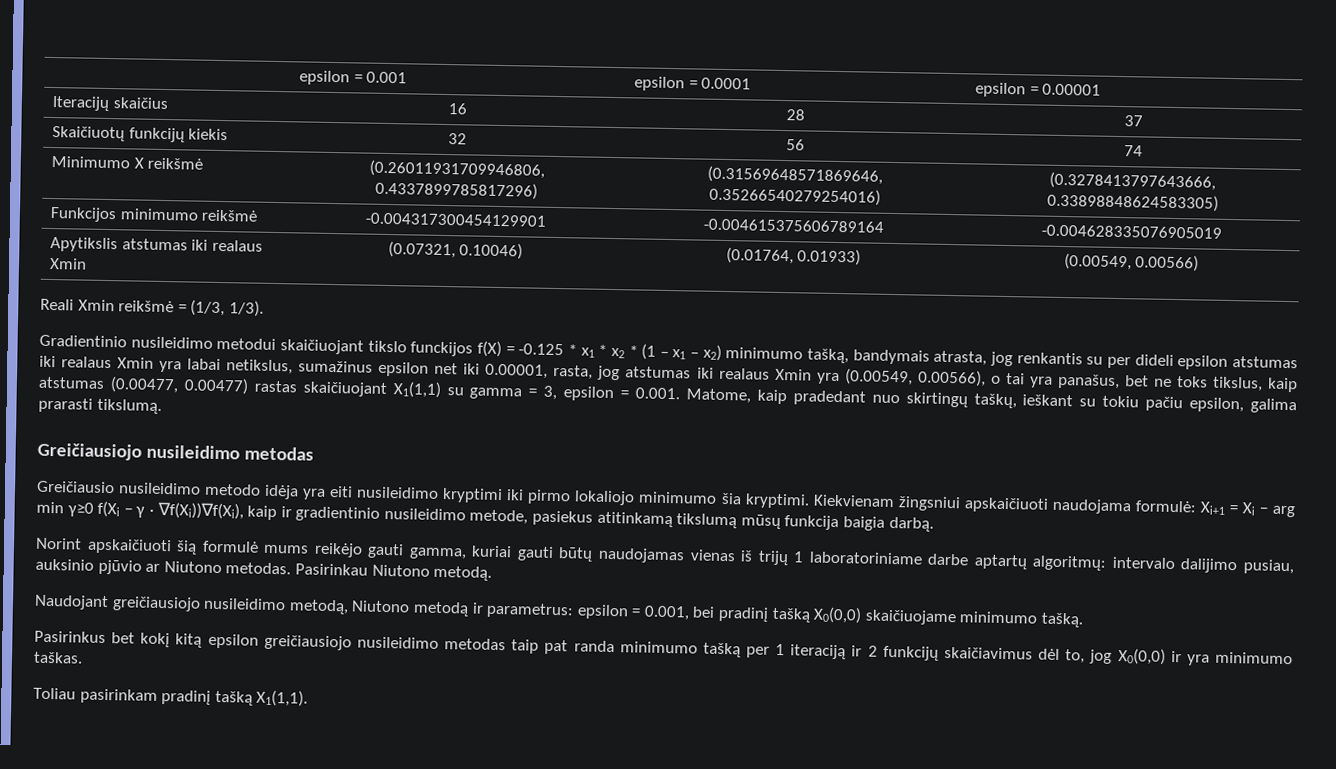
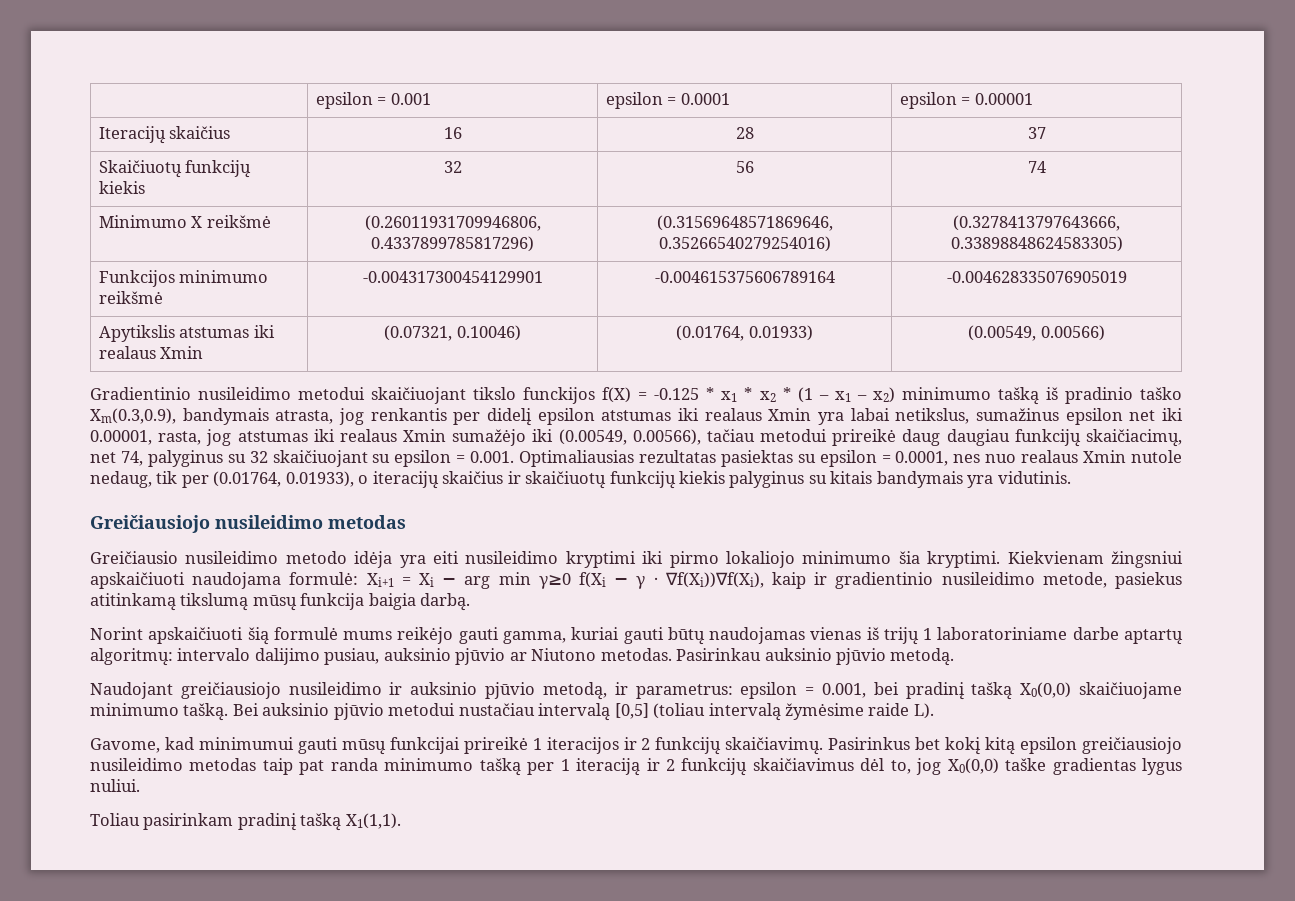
- Reali Xmin reikšmė = (1/3, 1/3).
- Gradientinio nusileidimo metodui skaičiuojant tikslo funckijos f(X) = -0.125 * x1 * x2 * (1 – x1 – x2) minimumo tašką, bandymais atrasta, jog renkantis su per dideli epsilon atstumas iki realaus Xmin yra labai netikslus, sumažinus epsilon net iki 0.00001, rasta, jog atstumas iki realaus Xmin yra (0.00549, 0.00566), o tai yra panašus, bet ne toks tikslus, kaip atstumas (0.00477, 0.00477) rastas skaičiuojant X1(1,1) su gamma = 3, epsilon = 0.001. Matome, kaip pradedant nuo skirtingų taškų, ieškant su tokiu pačiu epsilon, galima prarasti tikslumą.
+ Gradientinio nusileidimo metodui skaičiuojant tikslo funckijos f(X) = -0.125 * x1 * x2 * (1 – x1 – x2) minimumo tašką iš pradinio taško Xm(0.3,0.9), bandymais atrasta, jog renkantis per didelį epsilon atstumas iki realaus Xmin yra labai netikslus, sumažinus epsilon net iki 0.00001, rasta, jog atstumas iki realaus Xmin sumažėjo iki (0.00549, 0.00566), tačiau metodui prireikė daug daugiau funkcijų skaičiacimų, net 74, palyginus su 32 skaičiuojant su epsilon = 0.001. Optimaliausias rezultatas pasiektas su epsilon = 0.0001, nes nuo realaus Xmin nutole nedaug, tik per (0.01764, 0.01933), o iteracijų skaičius ir skaičiuotų funkcijų kiekis palyginus su kitais bandymais yra vidutinis.
- Pasirinkau Niutono metodą.
+ Pasirinkau auksinio pjūvio metodą.
- Naudojant greičiausiojo nusileidimo metodą, Niutono metodą ir parametrus: epsilon = 0.001, bei pradinį tašką X0(0,0) skaičiuojame minimumo tašką.
- Pasirinkus bet kokį kitą epsilon greičiausiojo nusileidimo metodas taip pat randa minimumo tašką per 1 iteraciją ir 2 funkcijų skaičiavimus dėl to, jog X0(0,0) ir yra minimumo taškas.
+ Naudojant greičiausiojo nusileidimo ir auksinio pjūvio metodą, ir parametrus: epsilon = 0.001, bei pradinį tašką X0(0,0) skaičiuojame minimumo tašką. Bei auksinio pjūvio metodui nustačiau intervalą [0,5] (toliau intervalą žymėsime raide L).
+ Gavome, kad minimumui gauti mūsų funkcijai prireikė 1 iteracijos ir 2 funkcijų skaičiavimų. Pasirinkus bet kokį kitą epsilon greičiausiojo nusileidimo metodas taip pat randa minimumo tašką per 1 iteraciją ir 2 funkcijų skaičiavimus dėl to, jog X0(0,0) taške gradientas lygus nuliui.

